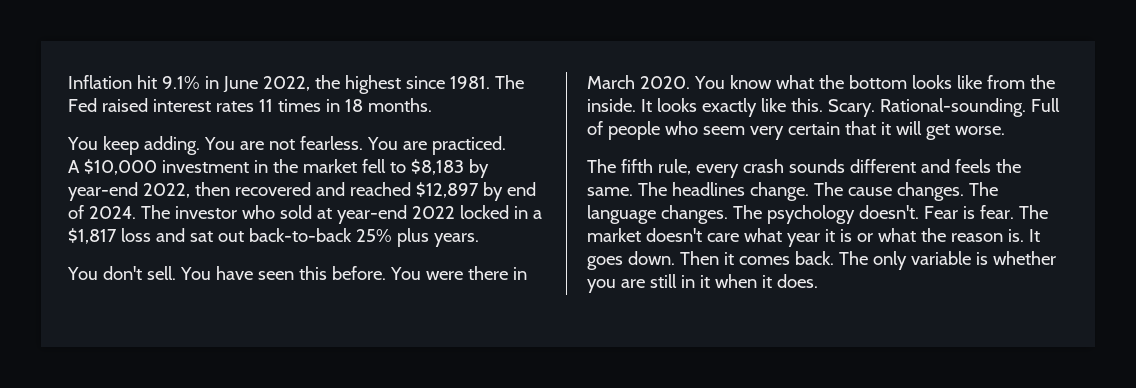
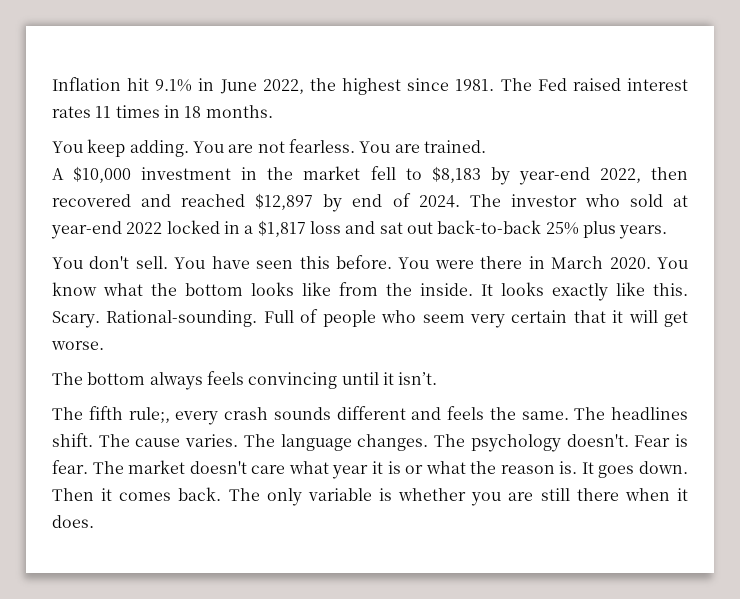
- You are practiced.
+ You are trained.
+ The bottom always feels convincing until it isn’t.
- The fifth rule, every crash sounds different and feels the same.
+ The fifth rule;, every crash sounds different and feels the same.
- The headlines change.
+ The headlines shift.
- The cause changes.
+ The cause varies.
- The only variable is whether you are still in it when it does.
+ The only variable is whether you are still there when it does.

